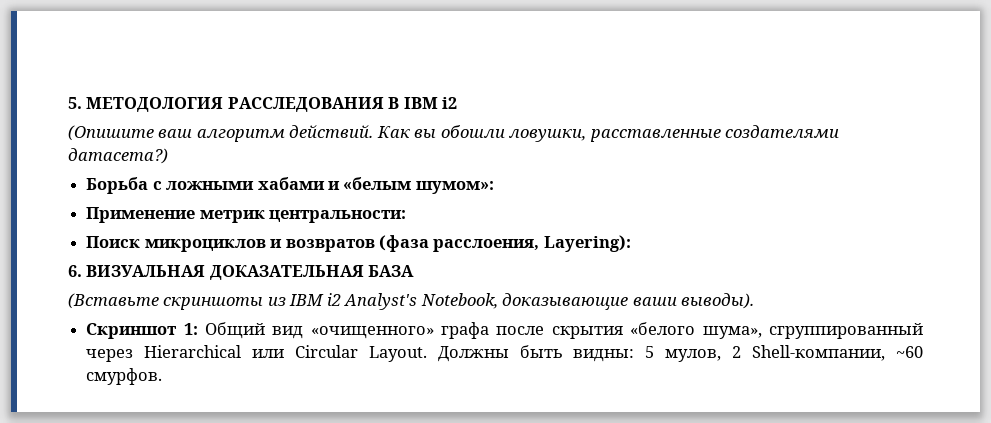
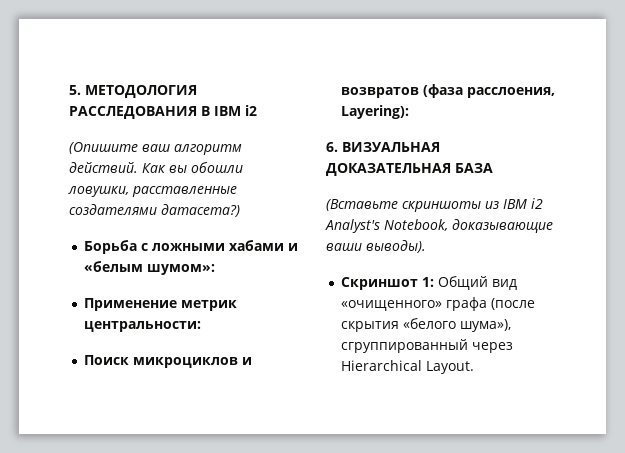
- Скриншот 1: Общий вид «очищенного» графа после скрытия «белого шума», сгруппированный через Hierarchical или Circular Layout. Должны быть видны: 5 мулов, 2 Shell-компании, ~60 смурфов.
+ Скриншот 1: Общий вид «очищенного» графа (после скрытия «белого шума»), сгруппированный через Hierarchical Layout.

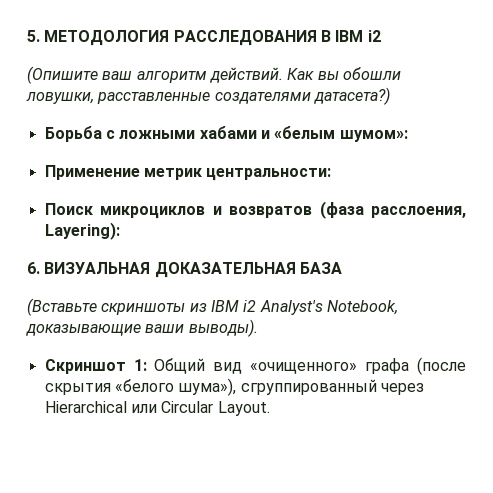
- Скриншот 1: Общий вид «очищенного» графа (после скрытия «белого шума»), сгруппированный через Hierarchical Layout.
+ Скриншот 1: Общий вид «очищенного» графа (после скрытия «белого шума»), сгруппированный через Hierarchical или Circular Layout.

